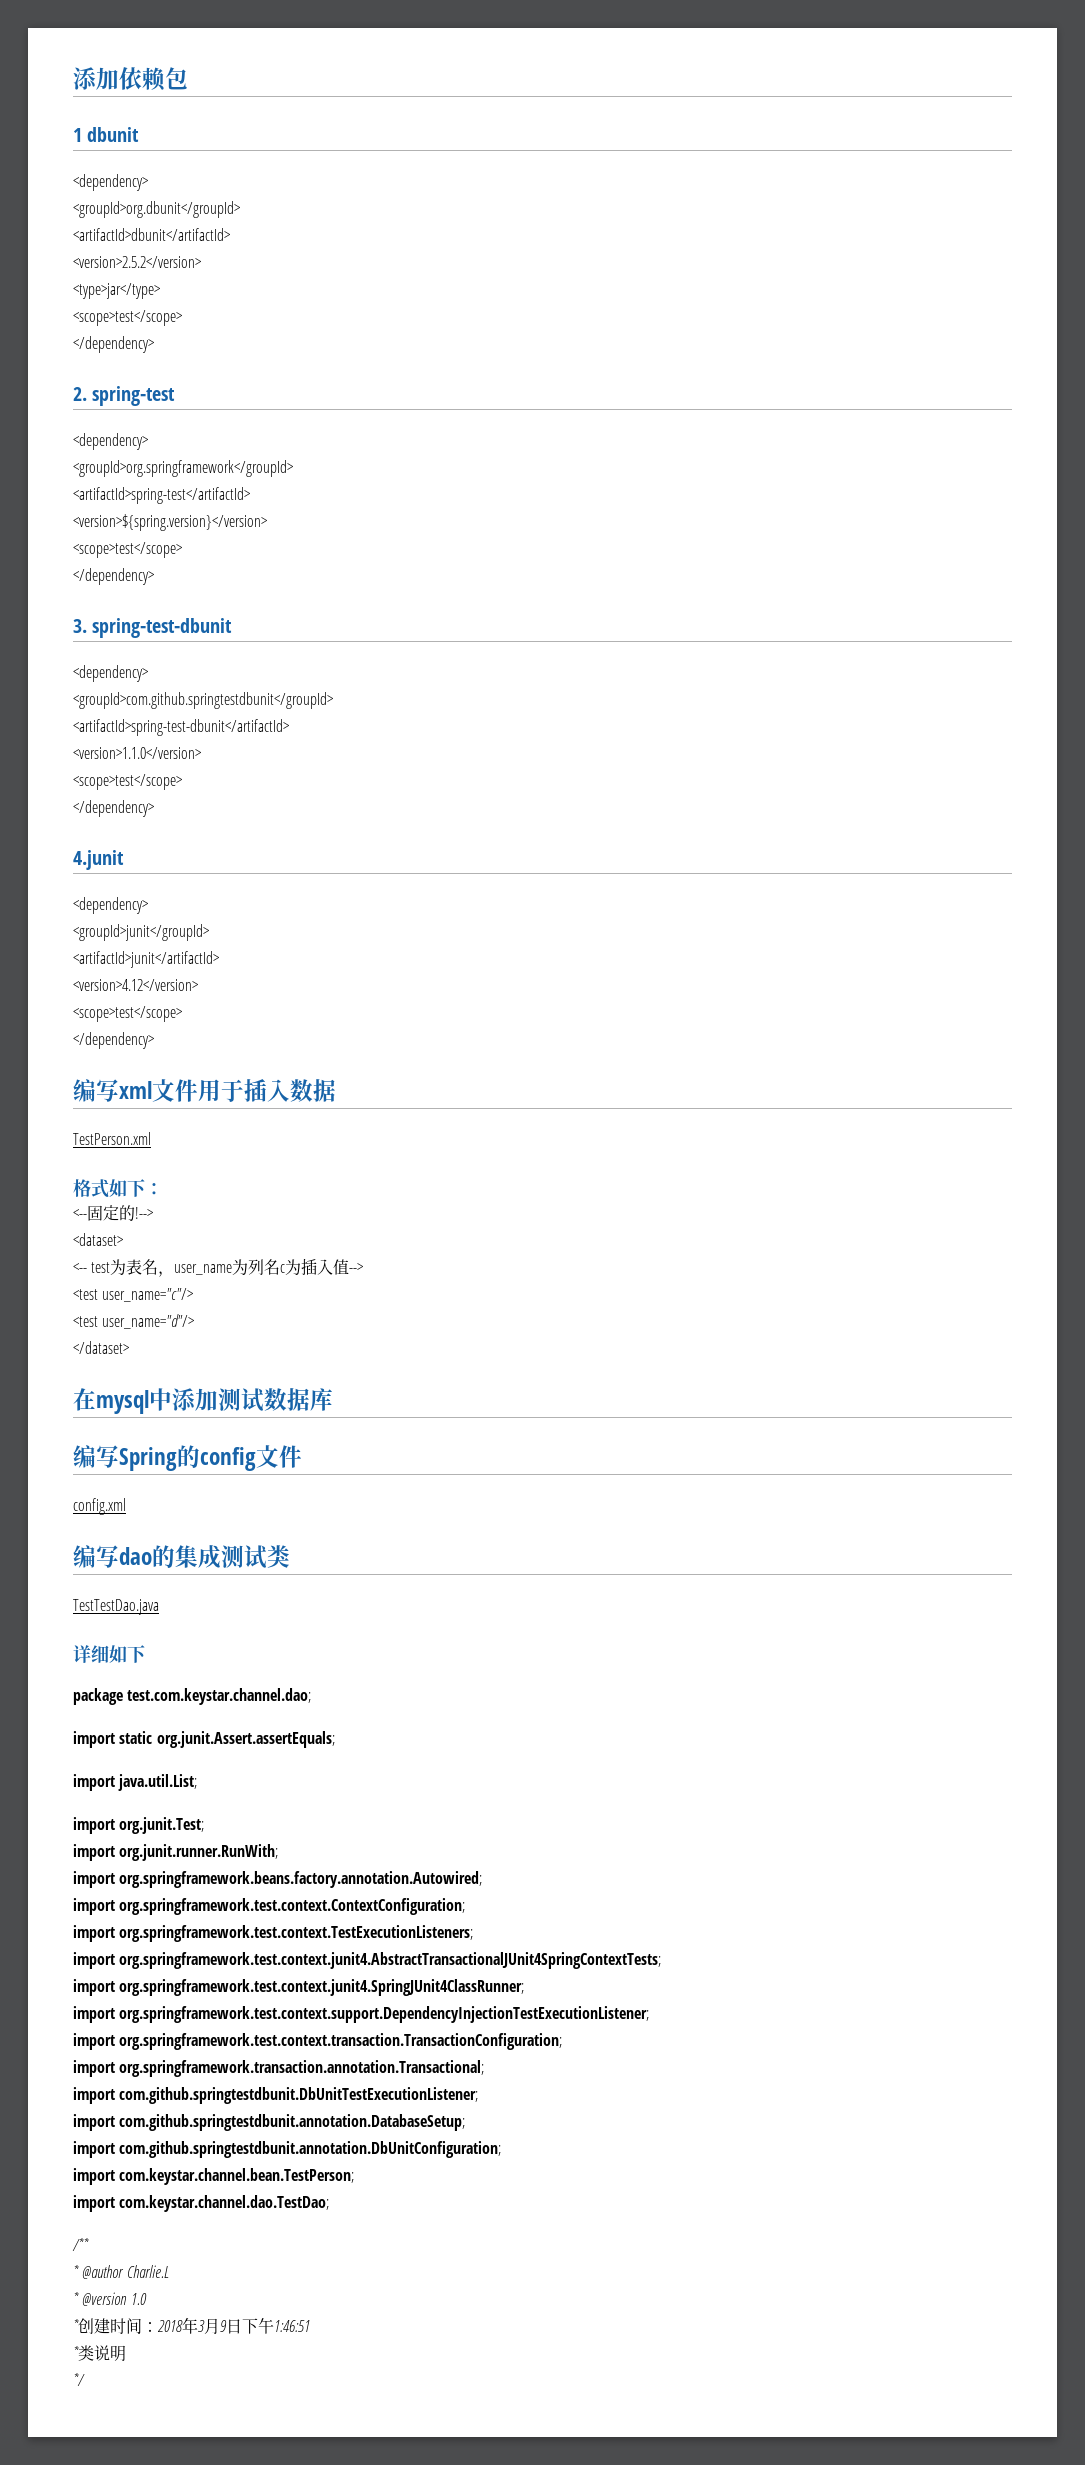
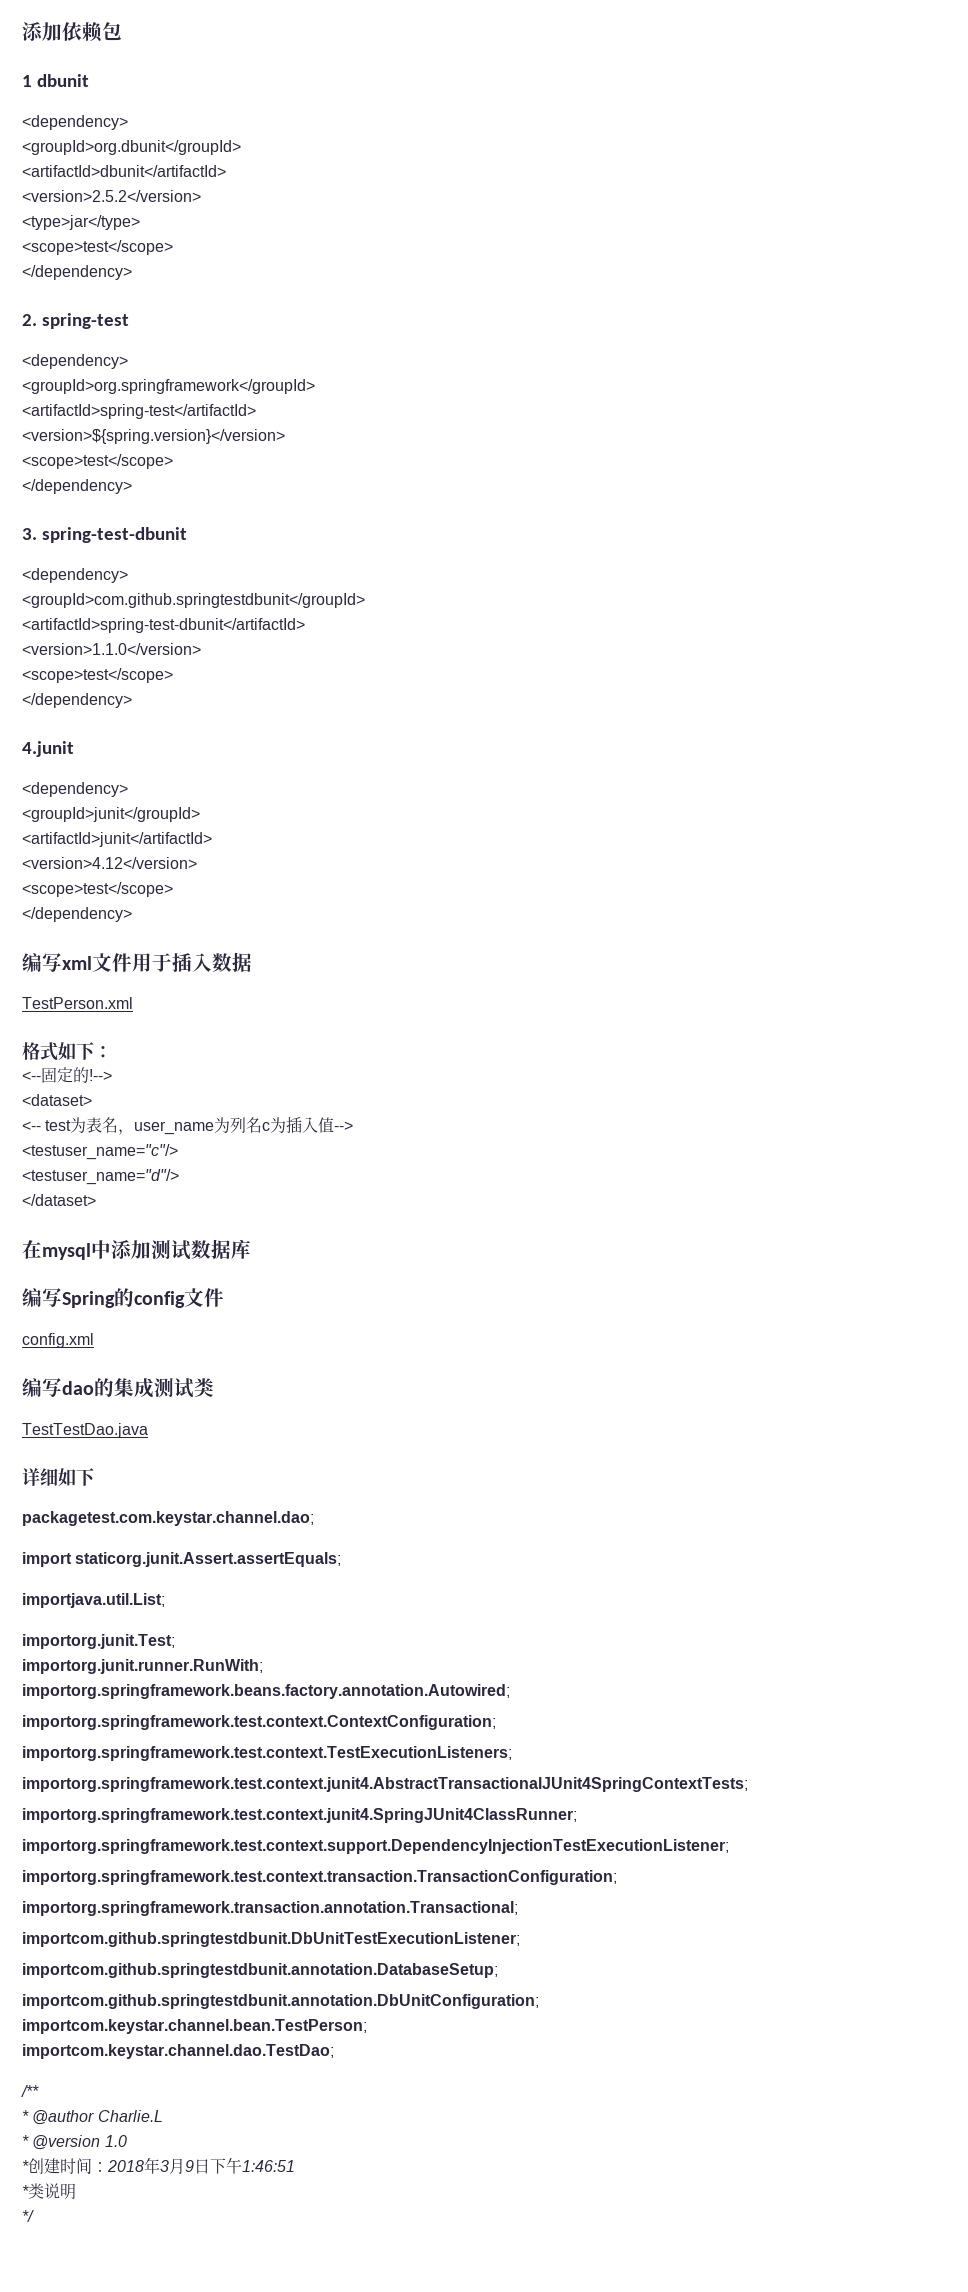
- <test user_name="c"/>
- <test user_name="d"/>
+ <testuser_name="c"/>
+ <testuser_name="d"/>
- package test.com.keystar.channel.dao;
- import static org.junit.Assert.assertEquals;
- import java.util.List;
- import org.junit.Test;
- import org.junit.runner.RunWith;
- import org.springframework.beans.factory.annotation.Autowired;
- import org.springframework.test.context.ContextConfiguration;
- import org.springframework.test.context.TestExecutionListeners;
- import org.springframework.test.context.junit4.AbstractTransactionalJUnit4SpringContextTests;
- import org.springframework.test.context.junit4.SpringJUnit4ClassRunner;
- import org.springframework.test.context.support.DependencyInjectionTestExecutionListener;
- import org.springframework.test.context.transaction.TransactionConfiguration;
- import org.springframework.transaction.annotation.Transactional;
- import com.github.springtestdbunit.DbUnitTestExecutionListener;
- import com.github.springtestdbunit.annotation.DatabaseSetup;
- import com.github.springtestdbunit.annotation.DbUnitConfiguration;
- import com.keystar.channel.bean.TestPerson;
- import com.keystar.channel.dao.TestDao;
+ packagetest.com.keystar.channel.dao;
+ import staticorg.junit.Assert.assertEquals;
+ importjava.util.List;
+ importorg.junit.Test;
+ importorg.junit.runner.RunWith;
+ importorg.springframework.beans.factory.annotation.Autowired;
+ importorg.springframework.test.context.ContextConfiguration;
+ importorg.springframework.test.context.TestExecutionListeners;
+ importorg.springframework.test.context.junit4.AbstractTransactionalJUnit4SpringContextTests;
+ importorg.springframework.test.context.junit4.SpringJUnit4ClassRunner;
+ importorg.springframework.test.context.support.DependencyInjectionTestExecutionListener;
+ importorg.springframework.test.context.transaction.TransactionConfiguration;
+ importorg.springframework.transaction.annotation.Transactional;
+ importcom.github.springtestdbunit.DbUnitTestExecutionListener;
+ importcom.github.springtestdbunit.annotation.DatabaseSetup;
+ importcom.github.springtestdbunit.annotation.DbUnitConfiguration;
+ importcom.keystar.channel.bean.TestPerson;
+ importcom.keystar.channel.dao.TestDao;

